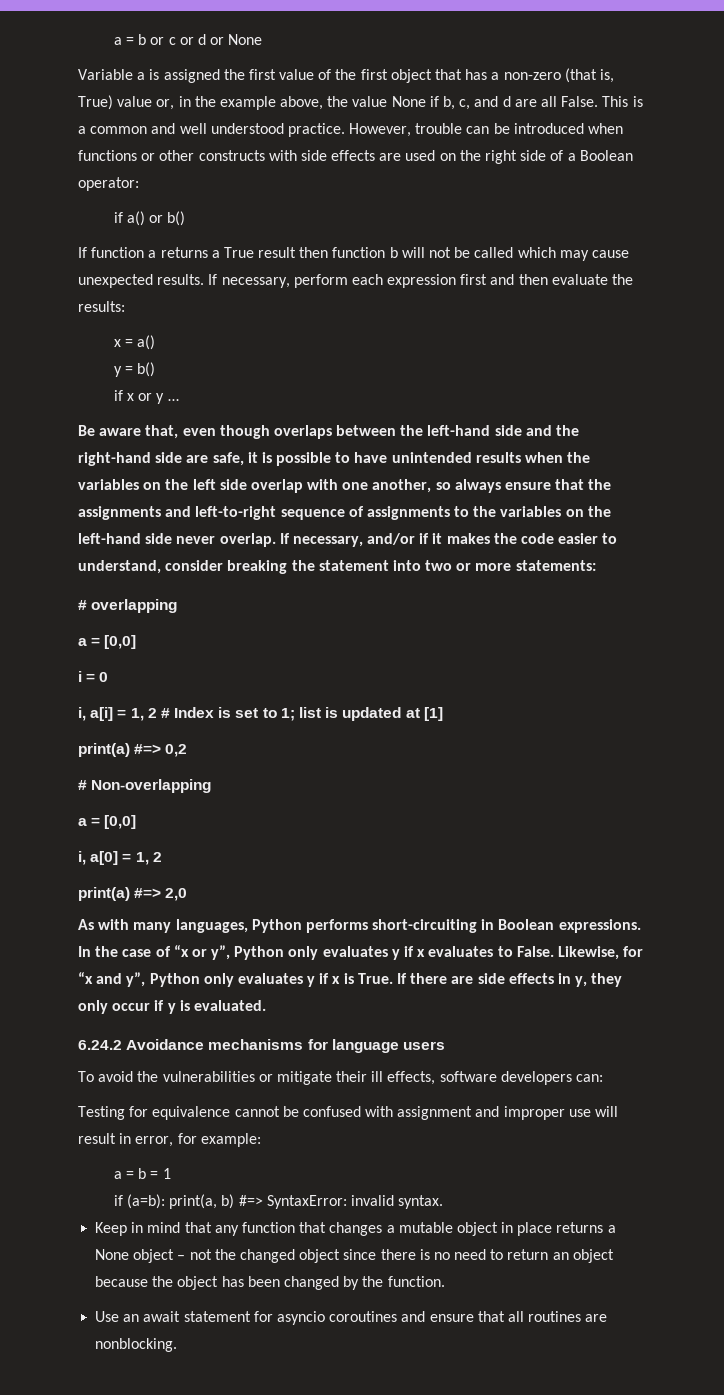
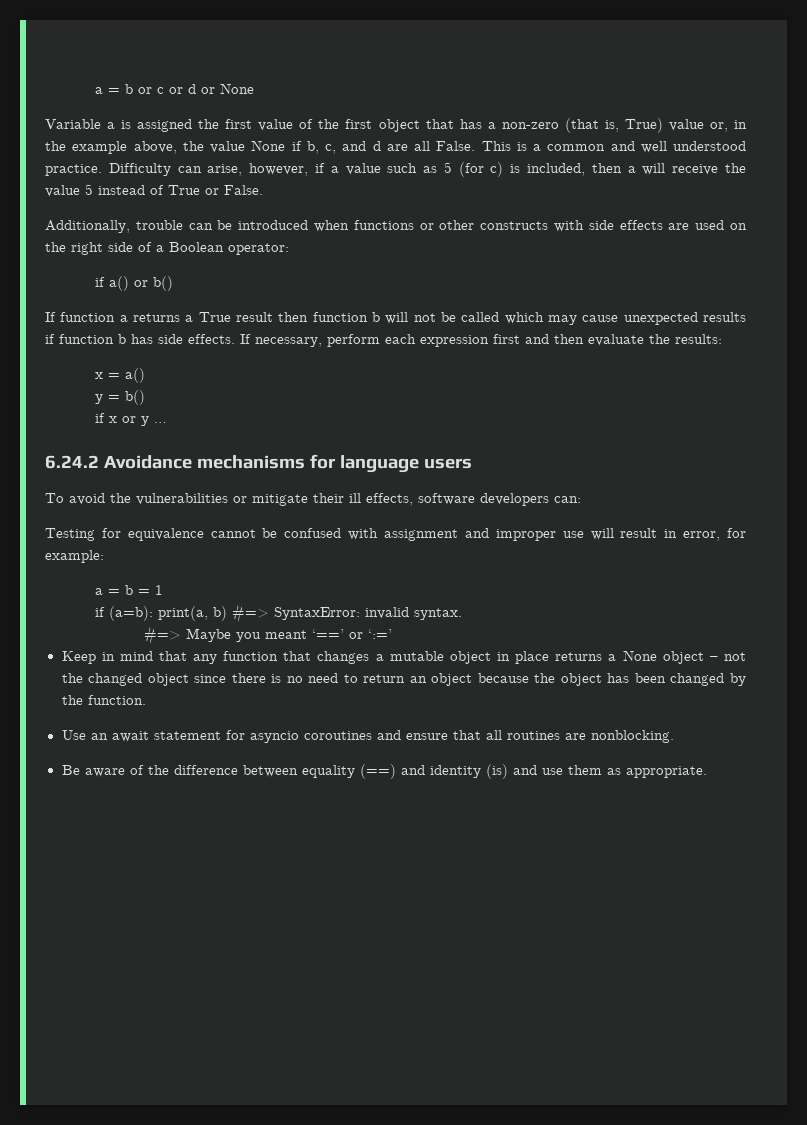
- However, trouble can be introduced when functions or other constructs with side effects are used on the right side of a Boolean operator:
+ Difficulty can arise, however, if a value such as 5 (for c) is included, then a will receive the value 5 instead of True or False.
+ Additionally, trouble can be introduced when functions or other constructs with side effects are used on the right side of a Boolean operator:
- If function a returns a True result then function b will not be called which may cause unexpected results.
+ If function a returns a True result then function b will not be called which may cause unexpected results if function b has side effects.
- Be aware that, even though overlaps between the left-hand side and the right-hand side are safe, it is possible to have unintended results when the variables on the left side overlap with one another, so always ensure that the assignments and left-to-right sequence of assignments to the variables on the left-hand side never overlap. If necessary, and/or if it makes the code easier to understand, consider breaking the statement into two or more statements:
- # overlapping
- a = [0,0]
- i = 0
- i, a[i] = 1, 2 # Index is set to 1; list is updated at [1]
- print(a) #=> 0,2
- # Non-overlapping
- a = [0,0]
- i, a[0] = 1, 2
- print(a) #=> 2,0
- As with many languages, Python performs short-circuiting in Boolean expressions. In the case of “x or y”, Python only evaluates y if x evaluates to False. Likewise, for “x and y”, Python only evaluates y if x is True. If there are side effects in y, they only occur if y is evaluated.
+ #=> Maybe you meant ‘==’ or ‘:=’
+ Be aware of the difference between equality (==) and identity (is) and use them as appropriate.

